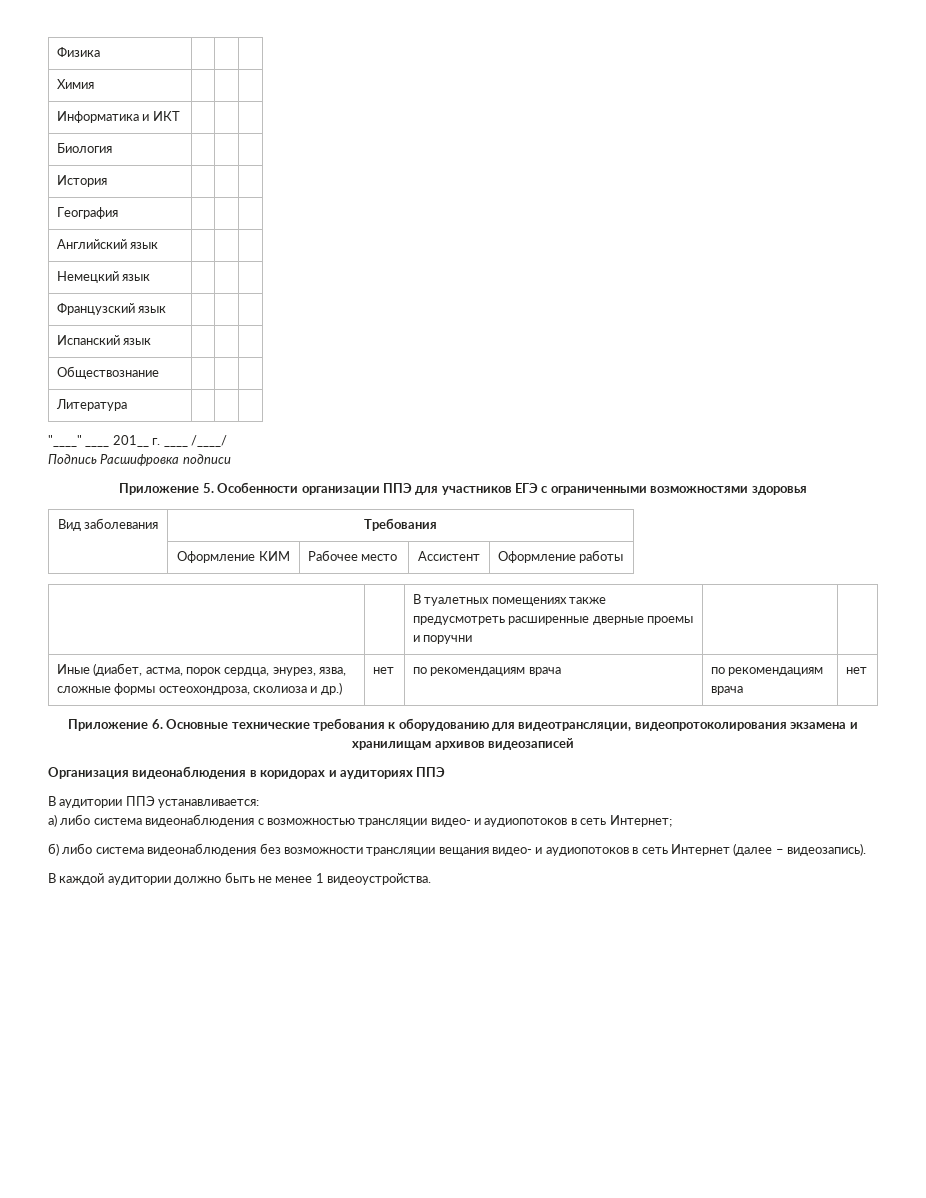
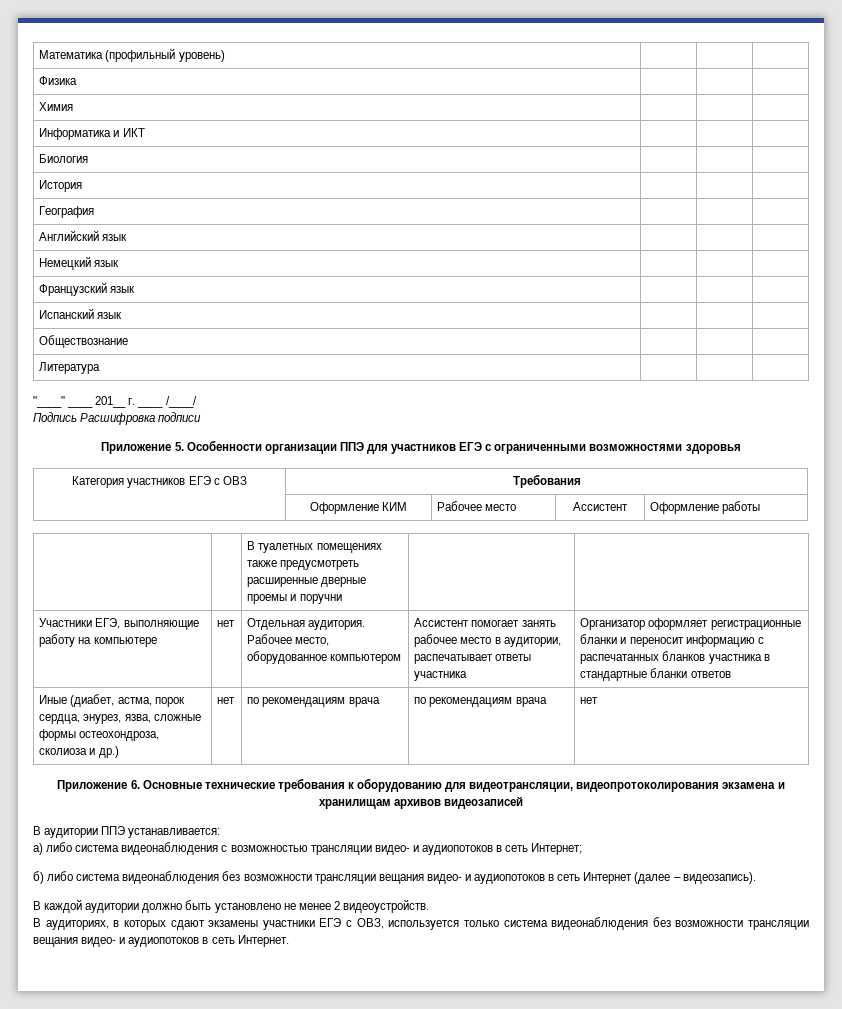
+ Математика (профильный уровень) | | |
- Вид заболевания | Требования
+ Категория участников ЕГЭ с ОВЗ | Требования
+ Участники ЕГЭ, выполняющие работу на компьютере | нет | Отдельная аудитория. Рабочее место, оборудованное компьютером | Ассистент помогает занять рабочее место в аудитории, распечатывает ответы участника | Организатор оформляет регистрационные бланки и переносит информацию с распечатанных бланков участника в стандартные бланки ответов
- Организация видеонаблюдения в коридорах и аудиториях ППЭ
- В каждой аудитории должно быть не менее 1 видеоустройства.
+ В каждой аудитории должно быть установлено не менее 2 видеоустройств.
+ В аудиториях, в которых сдают экзамены участники ЕГЭ с ОВЗ, используется только система видеонаблюдения без возможности трансляции вещания видео- и аудиопотоков в сеть Интернет.

